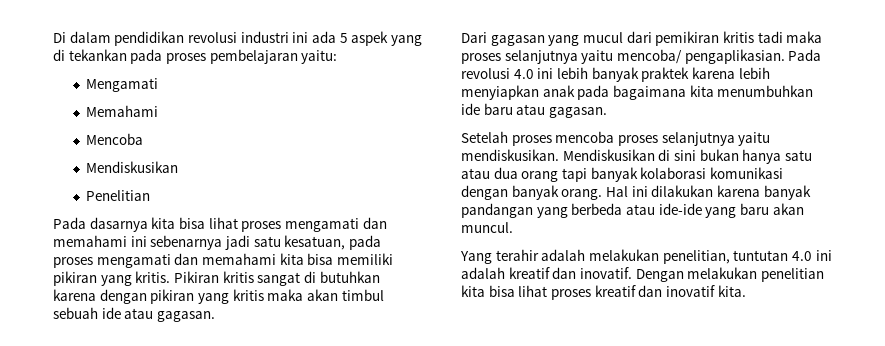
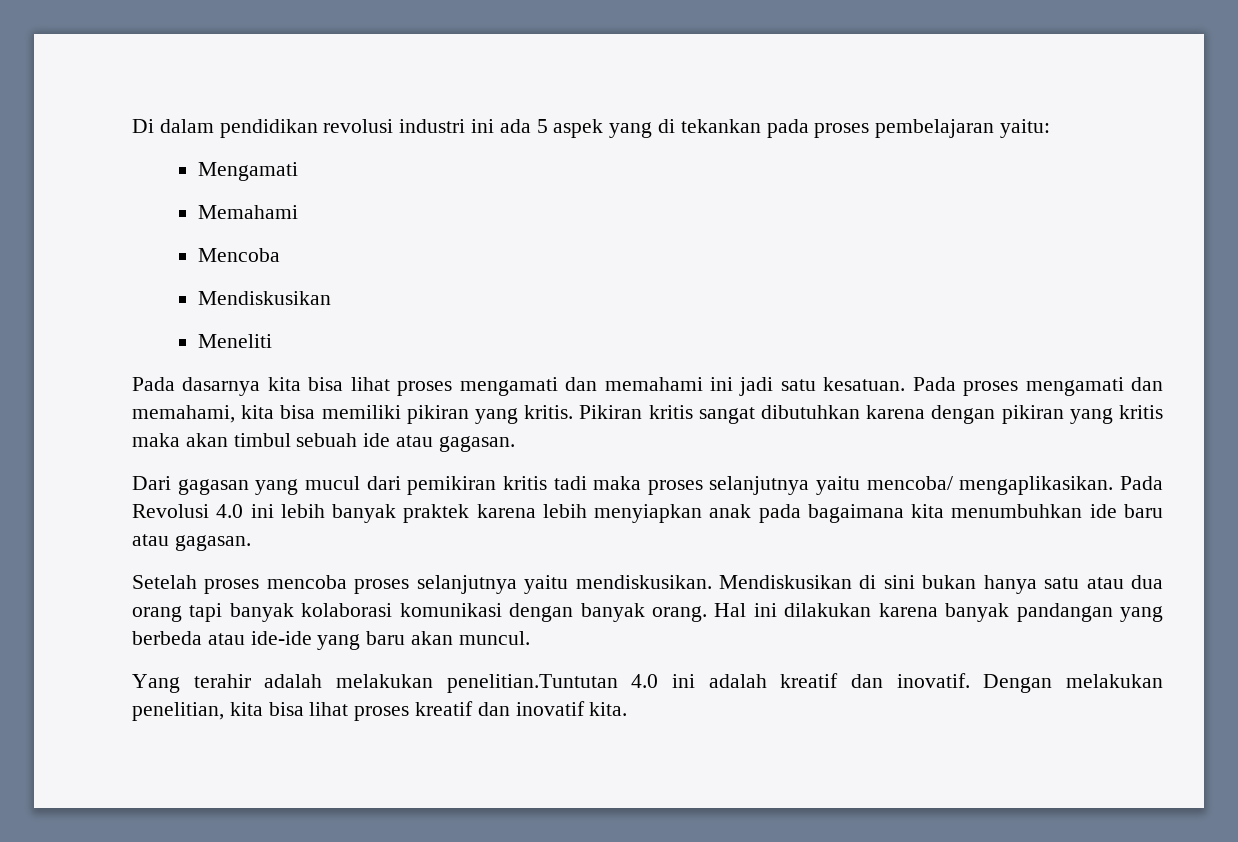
- Penelitian
+ Meneliti
- Pada dasarnya kita bisa lihat proses mengamati dan memahami ini sebenarnya jadi satu kesatuan, pada proses mengamati dan memahami kita bisa memiliki pikiran yang kritis.
+ Pada dasarnya kita bisa lihat proses mengamati dan memahami ini jadi satu kesatuan. Pada proses mengamati dan memahami, kita bisa memiliki pikiran yang kritis.
- Pikiran kritis sangat di butuhkan karena dengan pikiran yang kritis maka akan timbul sebuah ide atau gagasan.
+ Pikiran kritis sangat dibutuhkan karena dengan pikiran yang kritis maka akan timbul sebuah ide atau gagasan.
- Dari gagasan yang mucul dari pemikiran kritis tadi maka proses selanjutnya yaitu mencoba/ pengaplikasian. Pada revolusi 4.0 ini lebih banyak praktek karena lebih menyiapkan anak pada bagaimana kita menumbuhkan ide baru atau gagasan.
+ Dari gagasan yang mucul dari pemikiran kritis tadi maka proses selanjutnya yaitu mencoba/ mengaplikasikan. Pada Revolusi 4.0 ini lebih banyak praktek karena lebih menyiapkan anak pada bagaimana kita menumbuhkan ide baru atau gagasan.
- Yang terahir adalah melakukan penelitian, tuntutan 4.0 ini adalah kreatif dan inovatif.
+ Yang terahir adalah melakukan penelitian.Tuntutan 4.0 ini adalah kreatif dan inovatif.
- Dengan melakukan penelitian kita bisa lihat proses kreatif dan inovatif kita.
+ Dengan melakukan penelitian, kita bisa lihat proses kreatif dan inovatif kita.

